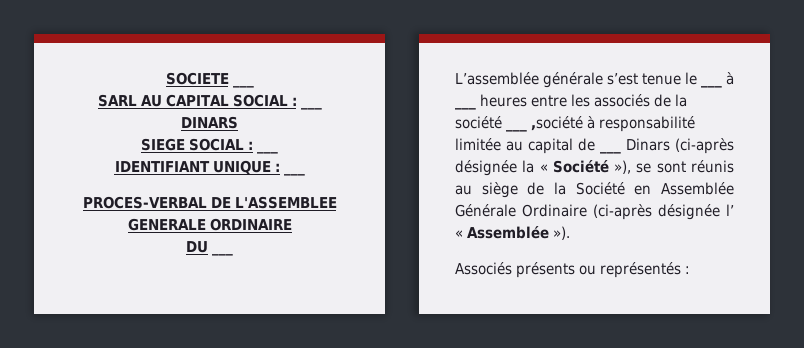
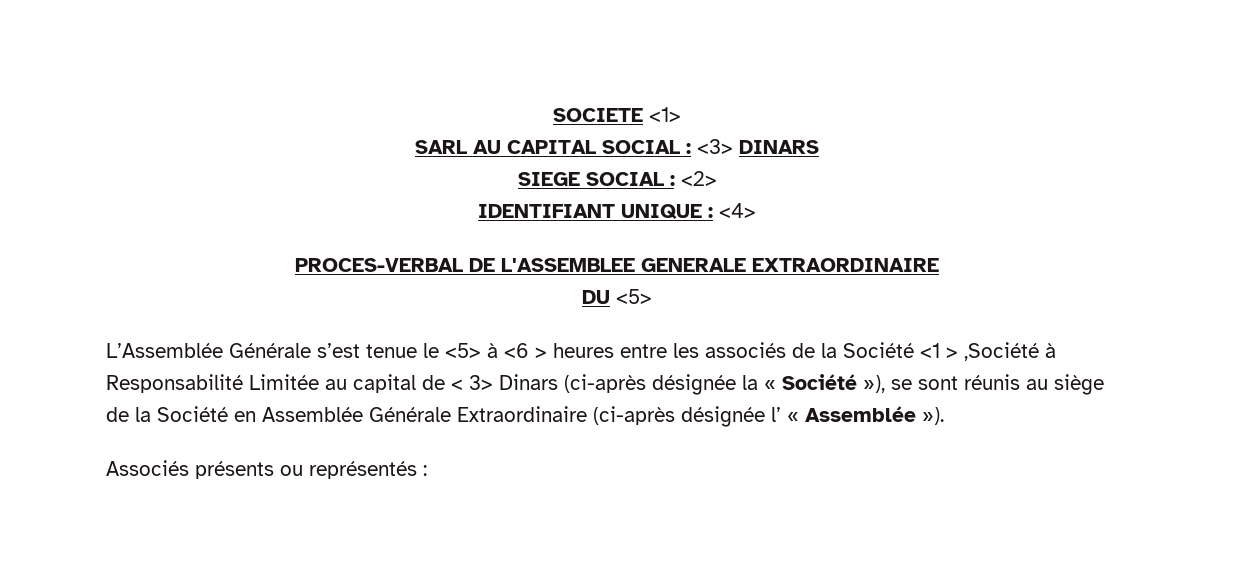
- SOCIETE ___
+ SOCIETE <1>
- SARL AU CAPITAL SOCIAL : ___ DINARS
+ SARL AU CAPITAL SOCIAL : <3> DINARS
- SIEGE SOCIAL : ___
+ SIEGE SOCIAL : <2>
- IDENTIFIANT UNIQUE : ___
+ IDENTIFIANT UNIQUE : <4>
- PROCES-VERBAL DE L'ASSEMBLEE GENERALE ORDINAIRE
+ PROCES-VERBAL DE L'ASSEMBLEE GENERALE EXTRAORDINAIRE
- DU ___
- L’assemblée générale s’est tenue le ___ à ___ heures entre les associés de la société ___ ,société à responsabilité limitée au capital de ___ Dinars (ci-après désignée la « Société »), se sont réunis au siège de la Société en Assemblée Générale Ordinaire (ci-après désignée l’ « Assemblée »).
+ DU <5>
+ L’Assemblée Générale s’est tenue le <5> à <6 > heures entre les associés de la Société <1 > ,Société à Responsabilité Limitée au capital de < 3> Dinars (ci-après désignée la « Société »), se sont réunis au siège de la Société en Assemblée Générale Extraordinaire (ci-après désignée l’ « Assemblée »).

